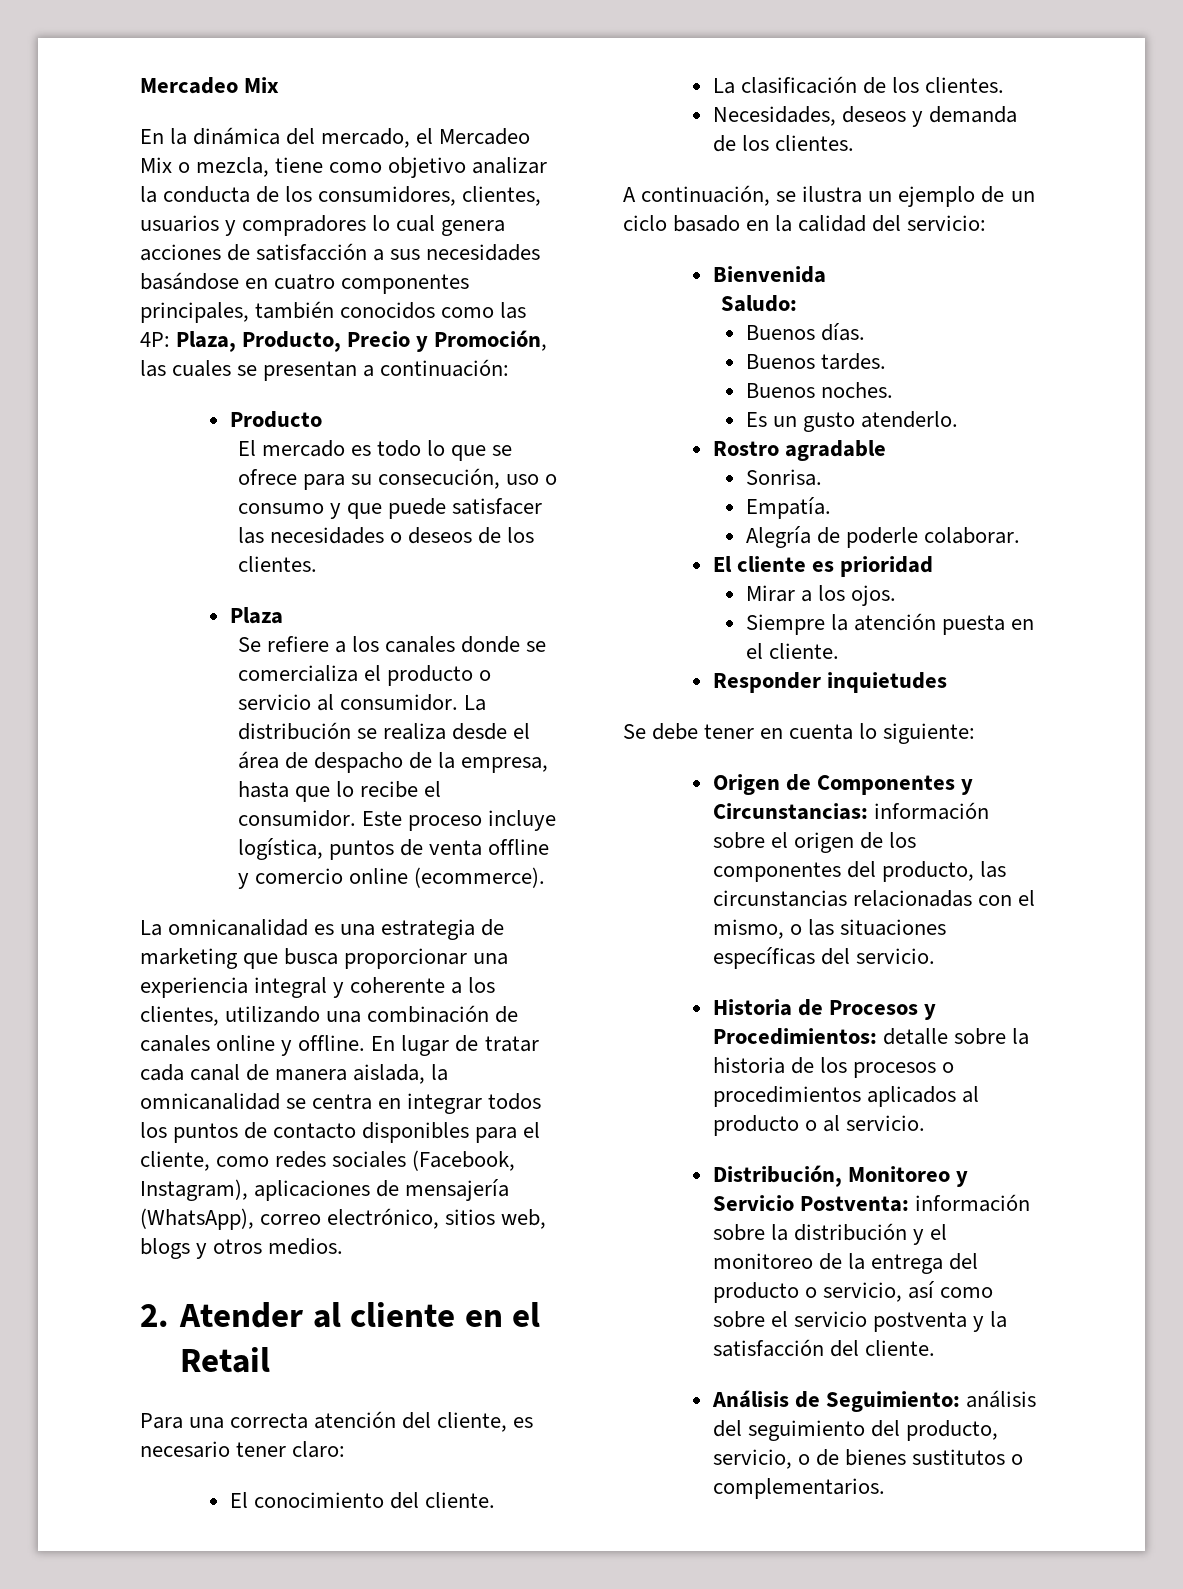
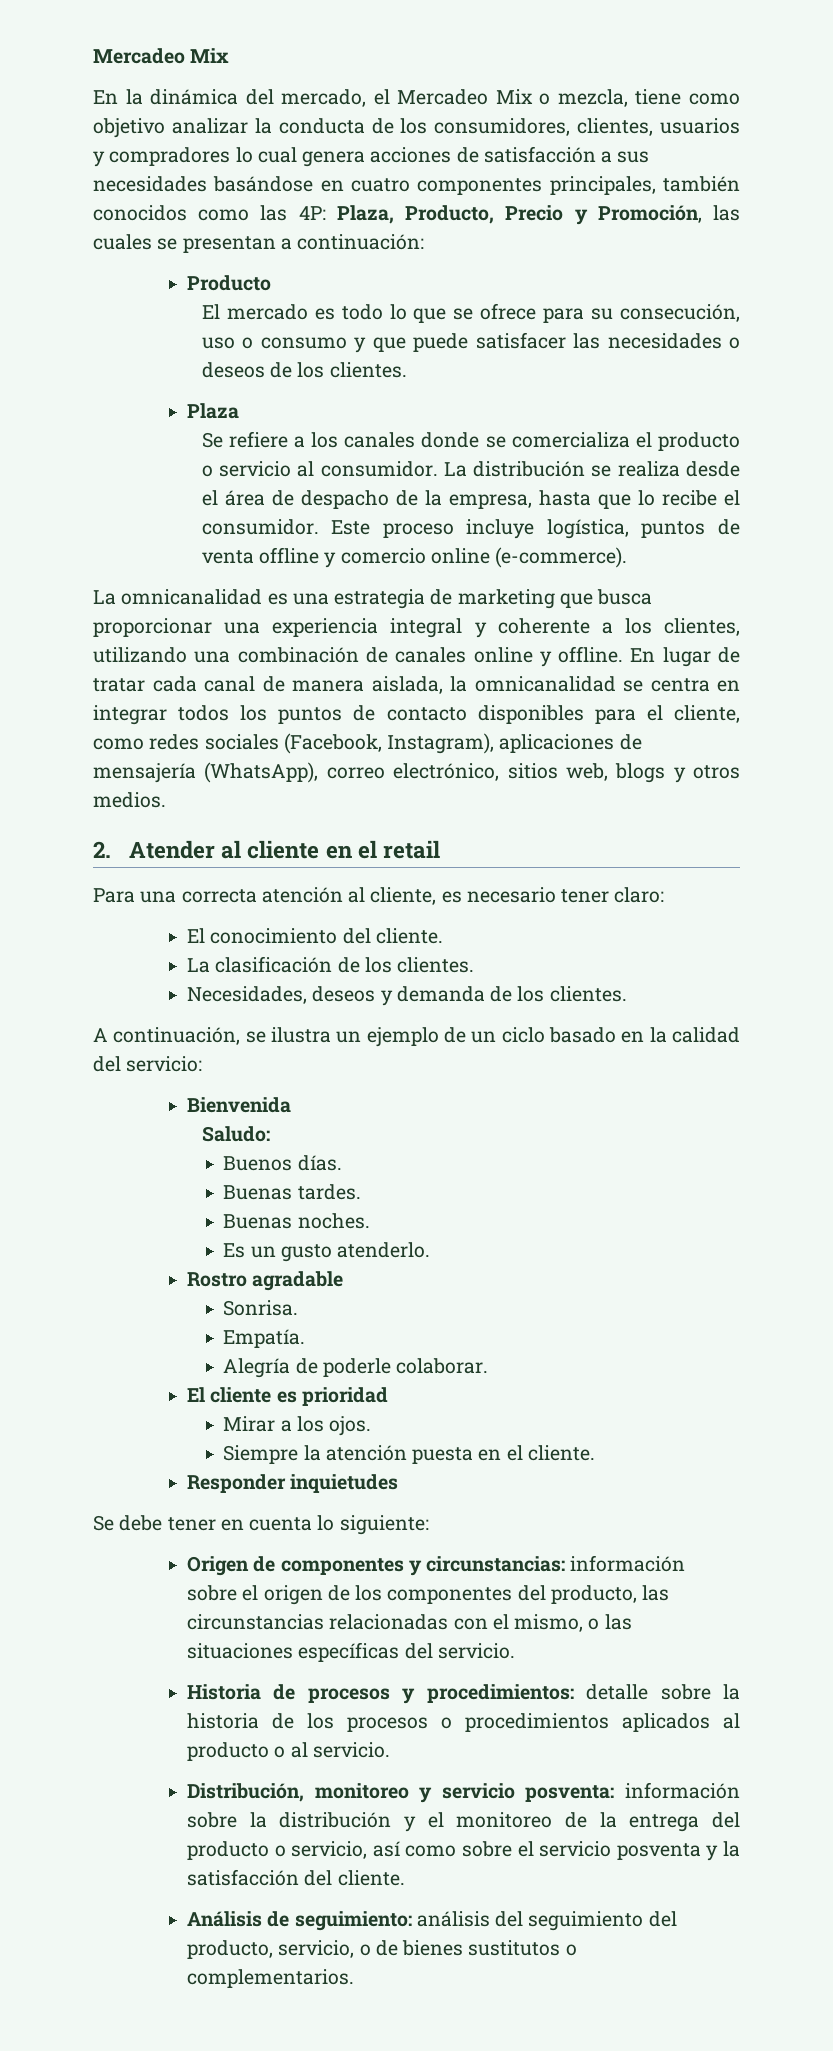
- Este proceso incluye logística, puntos de venta offline y comercio online (ecommerce).
+ Este proceso incluye logística, puntos de venta offline y comercio online (e-commerce).
- 2. Atender al cliente en el Retail
+ 2. Atender al cliente en el retail
- Para una correcta atención del cliente, es necesario tener claro:
+ Para una correcta atención al cliente, es necesario tener claro:
- Buenos tardes.
+ Buenas tardes.
- Buenos noches.
+ Buenas noches.
- Origen de Componentes y Circunstancias: información sobre el origen de los componentes del producto, las circunstancias relacionadas con el mismo, o las situaciones específicas del servicio.
+ Origen de componentes y circunstancias: información sobre el origen de los componentes del producto, las circunstancias relacionadas con el mismo, o las situaciones específicas del servicio.
- Historia de Procesos y Procedimientos: detalle sobre la historia de los procesos o procedimientos aplicados al producto o al servicio.
+ Historia de procesos y procedimientos: detalle sobre la historia de los procesos o procedimientos aplicados al producto o al servicio.
- Distribución, Monitoreo y Servicio Postventa: información sobre la distribución y el monitoreo de la entrega del producto o servicio, así como sobre el servicio postventa y la satisfacción del cliente.
+ Distribución, monitoreo y servicio posventa: información sobre la distribución y el monitoreo de la entrega del producto o servicio, así como sobre el servicio posventa y la satisfacción del cliente.
- Análisis de Seguimiento: análisis del seguimiento del producto, servicio, o de bienes sustitutos o complementarios.
+ Análisis de seguimiento: análisis del seguimiento del producto, servicio, o de bienes sustitutos o complementarios.

